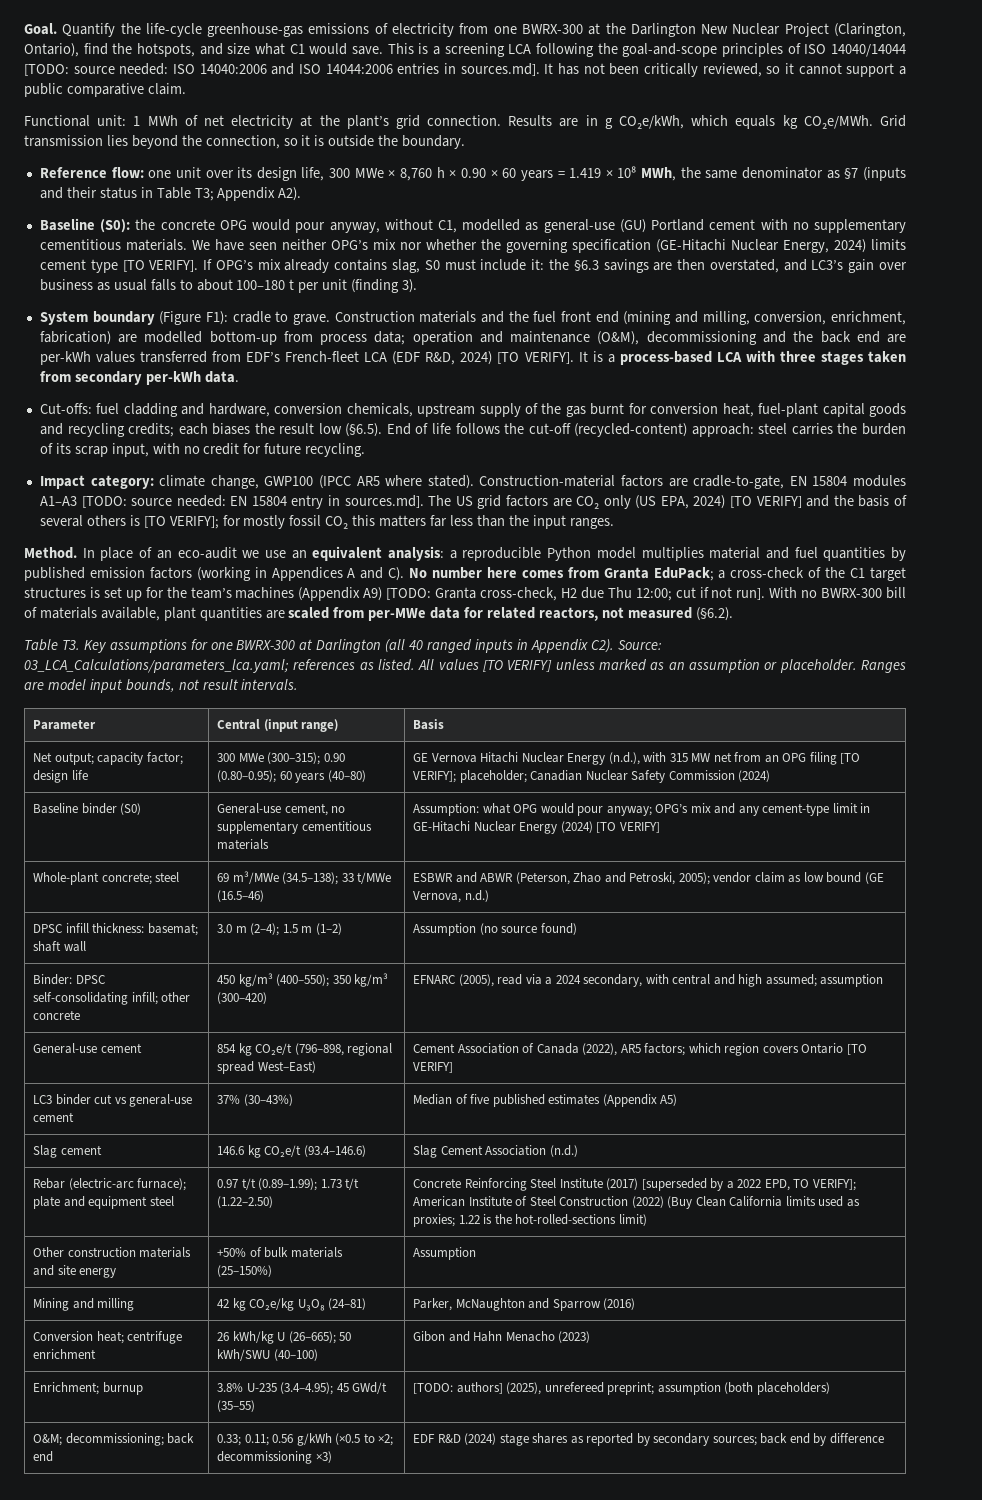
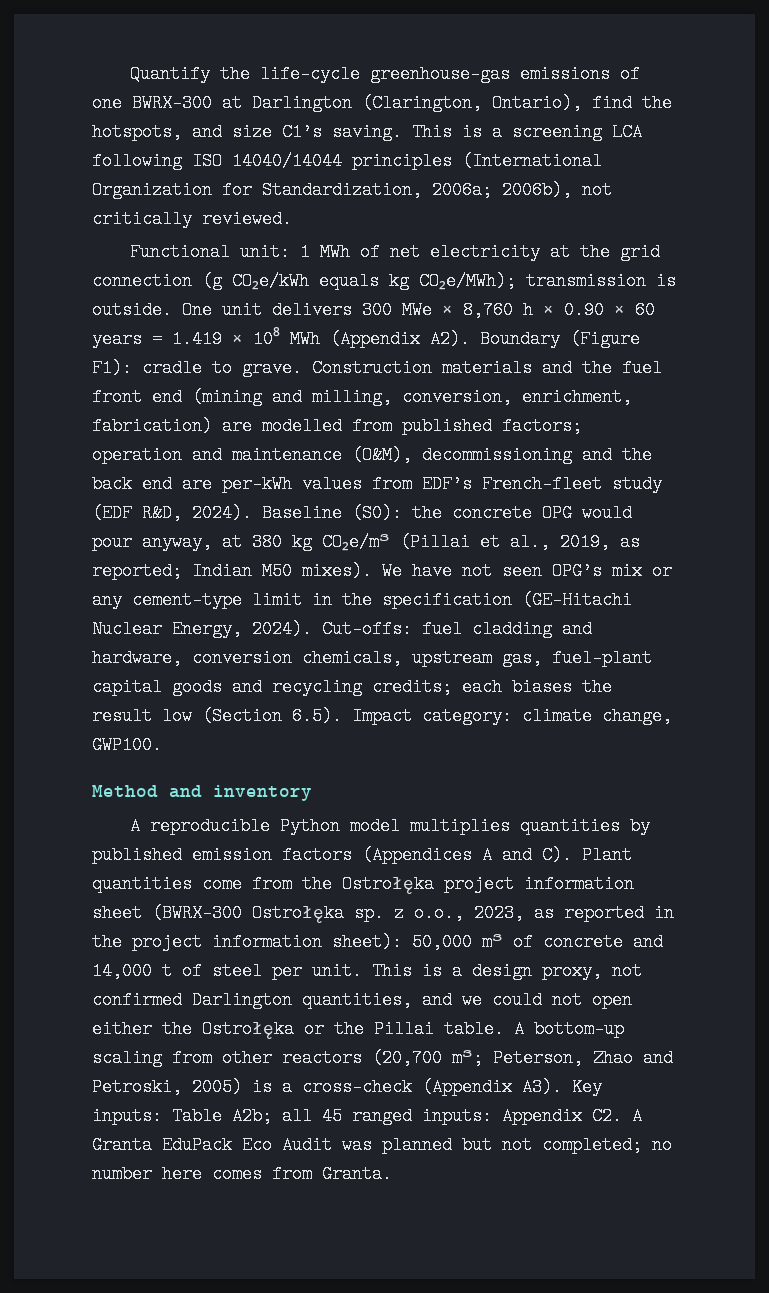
- Goal. Quantify the life-cycle greenhouse-gas emissions of electricity from one BWRX-300 at the Darlington New Nuclear Project (Clarington, Ontario), find the hotspots, and size what C1 would save.
+ Quantify the life-cycle greenhouse-gas emissions of one BWRX-300 at Darlington (Clarington, Ontario), find the hotspots, and size C1’s saving.
- This is a screening LCA following the goal-and-scope principles of ISO 14040/14044 [TODO: source needed: ISO 14040:2006 and ISO 14044:2006 entries in sources.md]. It has not been critically reviewed, so it cannot support a public comparative claim.
+ This is a screening LCA following ISO 14040/14044 principles (International Organization for Standardization, 2006a; 2006b), not critically reviewed.
- Functional unit: 1 MWh of net electricity at the plant’s grid connection. Results are in g CO₂e/kWh, which equals kg CO₂e/MWh. Grid transmission lies beyond the connection, so it is outside the boundary.
- Reference flow: one unit over its design life, 300 MWe × 8,760 h × 0.90 × 60 years = 1.419 × 10⁸ MWh, the same denominator as §7 (inputs and their status in Table T3; Appendix A2).
- Baseline (S0): the concrete OPG would pour anyway, without C1, modelled as general-use (GU) Portland cement with no supplementary cementitious materials. We have seen neither OPG’s mix nor whether the governing specification (GE-Hitachi Nuclear Energy, 2024) limits cement type [TO VERIFY]. If OPG’s mix already contains slag, S0 must include it: the §6.3 savings are then overstated, and LC3’s gain over business as usual falls to about 100–180 t per unit (finding 3).
- System boundary (Figure F1): cradle to grave.
+ Functional unit: 1 MWh of net electricity at the grid connection (g CO₂e/kWh equals kg CO₂e/MWh); transmission is outside. One unit delivers 300 MWe × 8,760 h × 0.90 × 60 years = 1.419 × 10⁸ MWh (Appendix A2). Boundary (Figure F1): cradle to grave.
- Construction materials and the fuel front end (mining and milling, conversion, enrichment, fabrication) are modelled bottom-up from process data; operation and maintenance (O&M), decommissioning and the back end are per-kWh values transferred from EDF’s French-fleet LCA (EDF R&D, 2024) [TO VERIFY]. It is a process-based LCA with three stages taken from secondary per-kWh data.
- Cut-offs: fuel cladding and hardware, conversion chemicals, upstream supply of the gas burnt for conversion heat, fuel-plant capital goods and recycling credits; each biases the result low (§6.5). End of life follows the cut-off (recycled-content) approach: steel carries the burden of its scrap input, with no credit for future recycling.
- Impact category: climate change, GWP100 (IPCC AR5 where stated). Construction-material factors are cradle-to-gate, EN 15804 modules A1–A3 [TODO: source needed: EN 15804 entry in sources.md]. The US grid factors are CO₂ only (US EPA, 2024) [TO VERIFY] and the basis of several others is [TO VERIFY]; for mostly fossil CO₂ this matters far less than the input ranges.
- Method. In place of an eco-audit we use an equivalent analysis: a reproducible Python model multiplies material and fuel quantities by published emission factors (working in Appendices A and C). No number here comes from Granta EduPack; a cross-check of the C1 target structures is set up for the team’s machines (Appendix A9) [TODO: Granta cross-check, H2 due Thu 12:00; cut if not run]. With no BWRX-300 bill of materials available, plant quantities are scaled from per-MWe data for related reactors, not measured (§6.2).
- Table T3. Key assumptions for one BWRX-300 at Darlington (all 40 ranged inputs in Appendix C2). Source: 03_LCA_Calculations/parameters_lca.yaml; references as listed. All values [TO VERIFY] unless marked as an assumption or placeholder. Ranges are model input bounds, not result intervals.
- Parameter | Central (input range) | Basis
- Net output; capacity factor; design life | 300 MWe (300–315); 0.90 (0.80–0.95); 60 years (40–80) | GE Vernova Hitachi Nuclear Energy (n.d.), with 315 MW net from an OPG filing [TO VERIFY]; placeholder; Canadian Nuclear Safety Commission (2024)
- Baseline binder (S0) | General-use cement, no supplementary cementitious materials | Assumption: what OPG would pour anyway; OPG’s mix and any cement-type limit in GE-Hitachi Nuclear Energy (2024) [TO VERIFY]
- Whole-plant concrete; steel | 69 m³/MWe (34.5–138); 33 t/MWe (16.5–46) | ESBWR and ABWR (Peterson, Zhao and Petroski, 2005); vendor claim as low bound (GE Vernova, n.d.)
- DPSC infill thickness: basemat; shaft wall | 3.0 m (2–4); 1.5 m (1–2) | Assumption (no source found)
- Binder: DPSC self-consolidating infill; other concrete | 450 kg/m³ (400–550); 350 kg/m³ (300–420) | EFNARC (2005), read via a 2024 secondary, with central and high assumed; assumption
- General-use cement | 854 kg CO₂e/t (796–898, regional spread West–East) | Cement Association of Canada (2022), AR5 factors; which region covers Ontario [TO VERIFY]
- LC3 binder cut vs general-use cement | 37% (30–43%) | Median of five published estimates (Appendix A5)
- Slag cement | 146.6 kg CO₂e/t (93.4–146.6) | Slag Cement Association (n.d.)
- Rebar (electric-arc furnace); plate and equipment steel | 0.97 t/t (0.89–1.99); 1.73 t/t (1.22–2.50) | Concrete Reinforcing Steel Institute (2017) [superseded by a 2022 EPD, TO VERIFY]; American Institute of Steel Construction (2022) (Buy Clean California limits used as proxies; 1.22 is the hot-rolled-sections limit)
- Other construction materials and site energy | +50% of bulk materials (25–150%) | Assumption
- Mining and milling | 42 kg CO₂e/kg U₃O₈ (24–81) | Parker, McNaughton and Sparrow (2016)
- Conversion heat; centrifuge enrichment | 26 kWh/kg U (26–665); 50 kWh/SWU (40–100) | Gibon and Hahn Menacho (2023)
- Enrichment; burnup | 3.8% U-235 (3.4–4.95); 45 GWd/t (35–55) | [TODO: authors] (2025), unrefereed preprint; assumption (both placeholders)
- O&M; decommissioning; back end | 0.33; 0.11; 0.56 g/kWh (×0.5 to ×2; decommissioning ×3) | EDF R&D (2024) stage shares as reported by secondary sources; back end by difference
+ Construction materials and the fuel front end (mining and milling, conversion, enrichment, fabrication) are modelled from published factors; operation and maintenance (O&M), decommissioning and the back end are per-kWh values from EDF’s French-fleet study (EDF R&D, 2024). Baseline (S0): the concrete OPG would pour anyway, at 380 kg CO₂e/m³ (Pillai et al., 2019, as reported; Indian M50 mixes). We have not seen OPG’s mix or any cement-type limit in the specification (GE-Hitachi Nuclear Energy, 2024). Cut-offs: fuel cladding and hardware, conversion chemicals, upstream gas, fuel-plant capital goods and recycling credits; each biases the result low (Section 6.5). Impact category: climate change, GWP100.
+ Method and inventory
+ A reproducible Python model multiplies quantities by published emission factors (Appendices A and C). Plant quantities come from the Ostrołęka project information sheet (BWRX-300 Ostrołęka sp. z o.o., 2023, as reported in the project information sheet): 50,000 m³ of concrete and 14,000 t of steel per unit. This is a design proxy, not confirmed Darlington quantities, and we could not open either the Ostrołęka or the Pillai table. A bottom-up scaling from other reactors (20,700 m³; Peterson, Zhao and Petroski, 2005) is a cross-check (Appendix A3). Key inputs: Table A2b; all 45 ranged inputs: Appendix C2. A Granta EduPack Eco Audit was planned but not completed; no number here comes from Granta.

